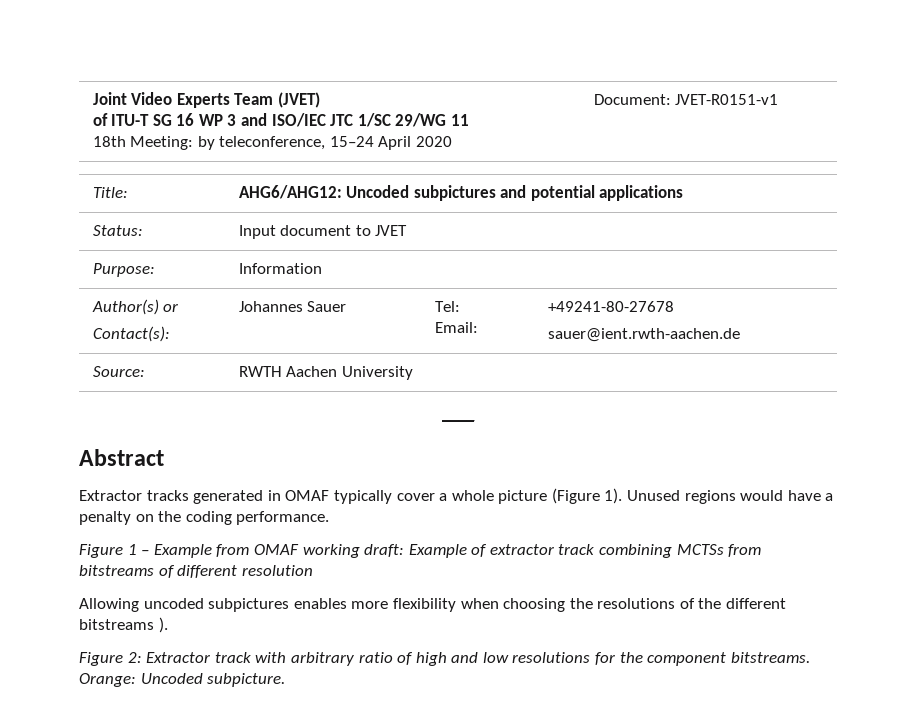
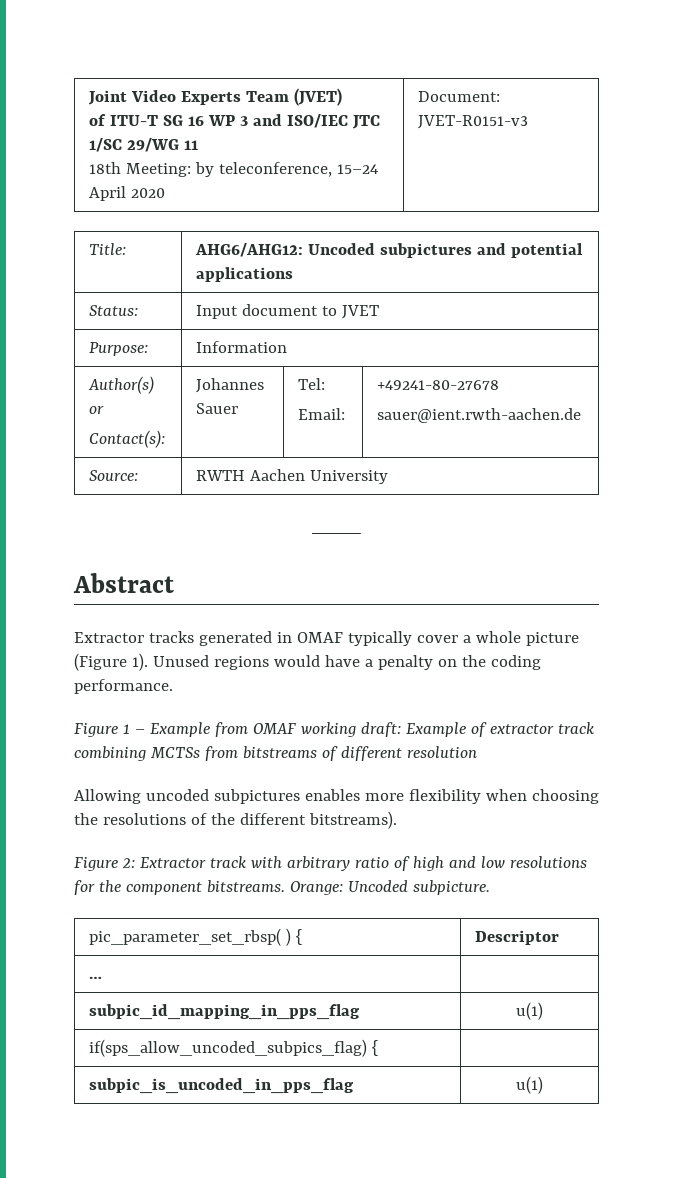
  Joint Video Experts Team (JVET)
  of ITU-T SG 16 WP 3 and ISO/IEC JTC 1/SC 29/WG 11
- 18th Meeting: by teleconference, 15–24 April 2020 | Document: JVET-R0151-v1
+ 18th Meeting: by teleconference, 15–24 April 2020 | Document: JVET-R0151-v3
- Allowing uncoded subpictures enables more flexibility when choosing the resolutions of the different bitstreams ).
+ Allowing uncoded subpictures enables more flexibility when choosing the resolutions of the different bitstreams).
+ pic_parameter_set_rbsp( ) { | Descriptor
+ … |
+ subpic_id_mapping_in_pps_flag | u(1)
+ if(sps_allow_uncoded_subpics_flag) { |
+ subpic_is_uncoded_in_pps_flag | u(1)

